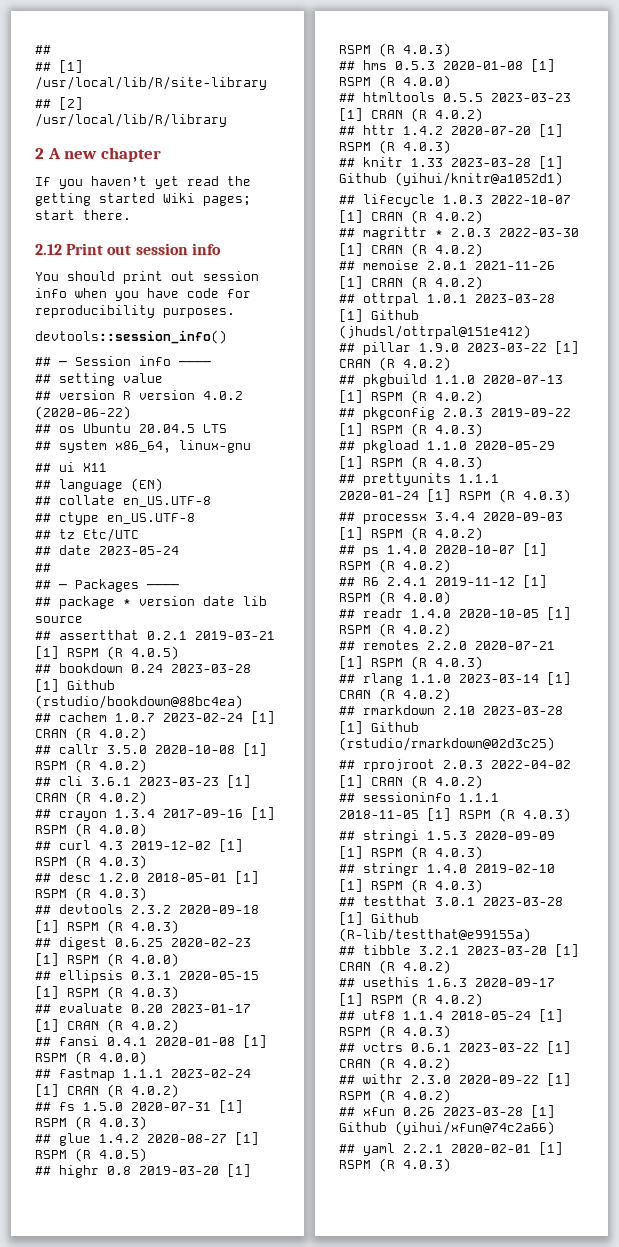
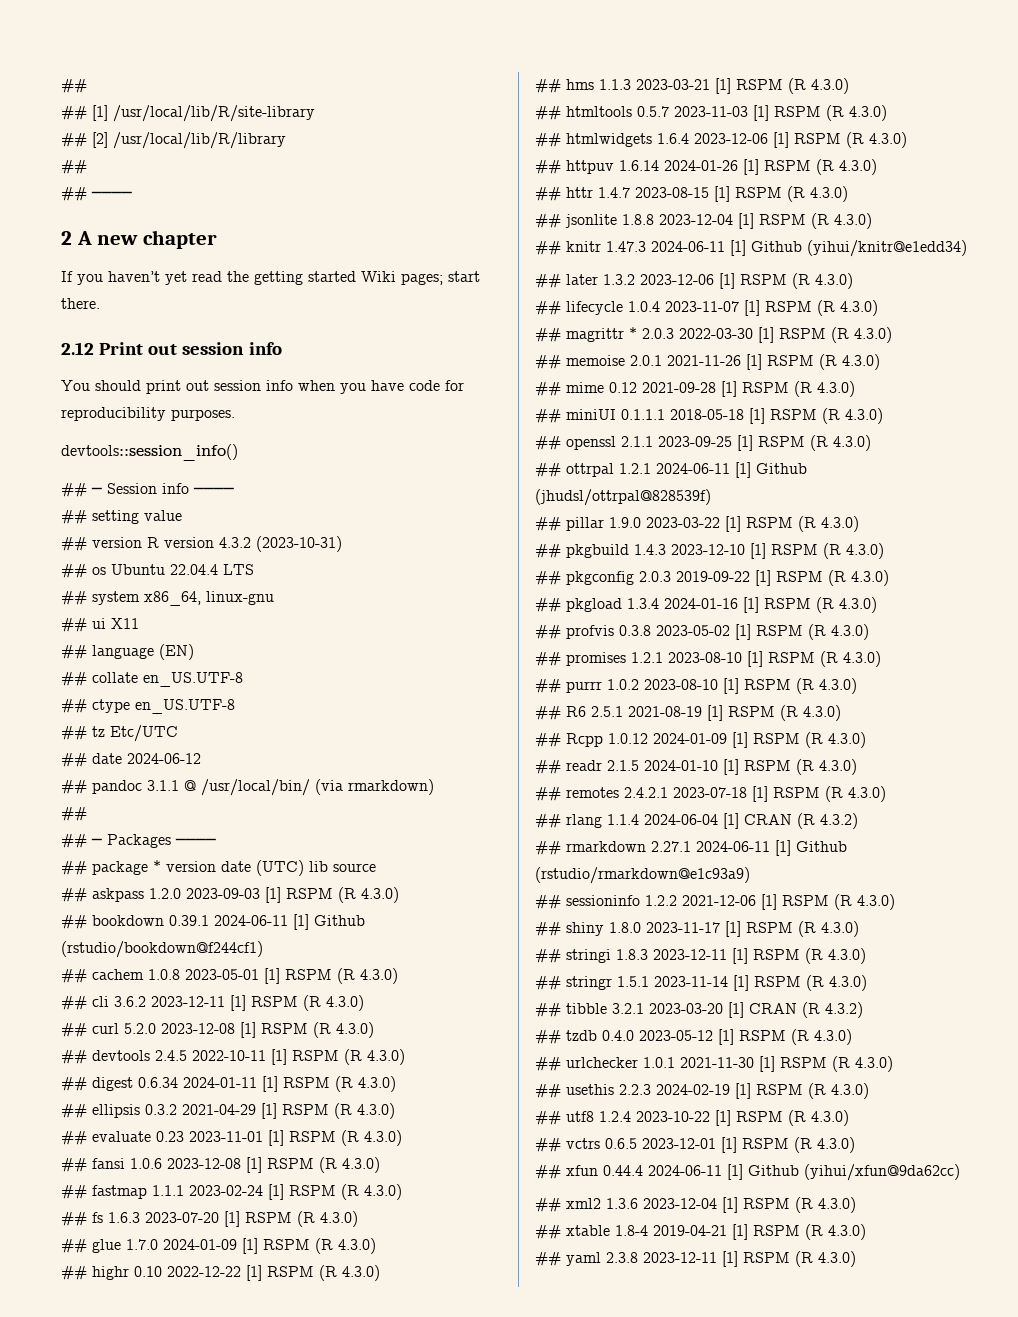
  ## [2] /usr/local/lib/R/library
+ ##
+ ## ────
- ## version R version 4.0.2 (2020-06-22)
+ ## version R version 4.3.2 (2023-10-31)
- ## os Ubuntu 20.04.5 LTS
+ ## os Ubuntu 22.04.4 LTS
- ## date 2023-05-24
+ ## date 2024-06-12
+ ## pandoc 3.1.1 @ /usr/local/bin/ (via rmarkdown)
- ## package * version date lib source
+ ## package * version date (UTC) lib source
- ## assertthat 0.2.1 2019-03-21 [1] RSPM (R 4.0.5)
+ ## askpass 1.2.0 2023-09-03 [1] RSPM (R 4.3.0)
- ## bookdown 0.24 2023-03-28 [1] Github (rstudio/bookdown@88bc4ea)
+ ## bookdown 0.39.1 2024-06-11 [1] Github (rstudio/bookdown@f244cf1)
- ## cachem 1.0.7 2023-02-24 [1] CRAN (R 4.0.2)
- ## callr 3.5.0 2020-10-08 [1] RSPM (R 4.0.2)
+ ## cachem 1.0.8 2023-05-01 [1] RSPM (R 4.3.0)
- ## cli 3.6.1 2023-03-23 [1] CRAN (R 4.0.2)
- ## crayon 1.3.4 2017-09-16 [1] RSPM (R 4.0.0)
+ ## cli 3.6.2 2023-12-11 [1] RSPM (R 4.3.0)
- ## curl 4.3 2019-12-02 [1] RSPM (R 4.0.3)
- ## desc 1.2.0 2018-05-01 [1] RSPM (R 4.0.3)
- ## devtools 2.3.2 2020-09-18 [1] RSPM (R 4.0.3)
- ## digest 0.6.25 2020-02-23 [1] RSPM (R 4.0.0)
- ## ellipsis 0.3.1 2020-05-15 [1] RSPM (R 4.0.3)
- ## evaluate 0.20 2023-01-17 [1] CRAN (R 4.0.2)
+ ## curl 5.2.0 2023-12-08 [1] RSPM (R 4.3.0)
+ ## devtools 2.4.5 2022-10-11 [1] RSPM (R 4.3.0)
+ ## digest 0.6.34 2024-01-11 [1] RSPM (R 4.3.0)
+ ## ellipsis 0.3.2 2021-04-29 [1] RSPM (R 4.3.0)
+ ## evaluate 0.23 2023-11-01 [1] RSPM (R 4.3.0)
- ## fansi 0.4.1 2020-01-08 [1] RSPM (R 4.0.0)
+ ## fansi 1.0.6 2023-12-08 [1] RSPM (R 4.3.0)
- ## fastmap 1.1.1 2023-02-24 [1] CRAN (R 4.0.2)
+ ## fastmap 1.1.1 2023-02-24 [1] RSPM (R 4.3.0)
- ## fs 1.5.0 2020-07-31 [1] RSPM (R 4.0.3)
+ ## fs 1.6.3 2023-07-20 [1] RSPM (R 4.3.0)
- ## glue 1.4.2 2020-08-27 [1] RSPM (R 4.0.5)
+ ## glue 1.7.0 2024-01-09 [1] RSPM (R 4.3.0)
- ## highr 0.8 2019-03-20 [1] RSPM (R 4.0.3)
+ ## highr 0.10 2022-12-22 [1] RSPM (R 4.3.0)
- ## hms 0.5.3 2020-01-08 [1] RSPM (R 4.0.0)
+ ## hms 1.1.3 2023-03-21 [1] RSPM (R 4.3.0)
- ## htmltools 0.5.5 2023-03-23 [1] CRAN (R 4.0.2)
+ ## htmltools 0.5.7 2023-11-03 [1] RSPM (R 4.3.0)
+ ## htmlwidgets 1.6.4 2023-12-06 [1] RSPM (R 4.3.0)
+ ## httpuv 1.6.14 2024-01-26 [1] RSPM (R 4.3.0)
- ## httr 1.4.2 2020-07-20 [1] RSPM (R 4.0.3)
- ## knitr 1.33 2023-03-28 [1] Github (yihui/knitr@a1052d1)
- ## lifecycle 1.0.3 2022-10-07 [1] CRAN (R 4.0.2)
+ ## httr 1.4.7 2023-08-15 [1] RSPM (R 4.3.0)
+ ## jsonlite 1.8.8 2023-12-04 [1] RSPM (R 4.3.0)
+ ## knitr 1.47.3 2024-06-11 [1] Github (yihui/knitr@e1edd34)
+ ## later 1.3.2 2023-12-06 [1] RSPM (R 4.3.0)
+ ## lifecycle 1.0.4 2023-11-07 [1] RSPM (R 4.3.0)
- ## magrittr * 2.0.3 2022-03-30 [1] CRAN (R 4.0.2)
+ ## magrittr * 2.0.3 2022-03-30 [1] RSPM (R 4.3.0)
- ## memoise 2.0.1 2021-11-26 [1] CRAN (R 4.0.2)
+ ## memoise 2.0.1 2021-11-26 [1] RSPM (R 4.3.0)
+ ## mime 0.12 2021-09-28 [1] RSPM (R 4.3.0)
+ ## miniUI 0.1.1.1 2018-05-18 [1] RSPM (R 4.3.0)
+ ## openssl 2.1.1 2023-09-25 [1] RSPM (R 4.3.0)
- ## ottrpal 1.0.1 2023-03-28 [1] Github (jhudsl/ottrpal@151e412)
+ ## ottrpal 1.2.1 2024-06-11 [1] Github (jhudsl/ottrpal@828539f)
- ## pillar 1.9.0 2023-03-22 [1] CRAN (R 4.0.2)
+ ## pillar 1.9.0 2023-03-22 [1] RSPM (R 4.3.0)
- ## pkgbuild 1.1.0 2020-07-13 [1] RSPM (R 4.0.2)
+ ## pkgbuild 1.4.3 2023-12-10 [1] RSPM (R 4.3.0)
- ## pkgconfig 2.0.3 2019-09-22 [1] RSPM (R 4.0.3)
+ ## pkgconfig 2.0.3 2019-09-22 [1] RSPM (R 4.3.0)
- ## pkgload 1.1.0 2020-05-29 [1] RSPM (R 4.0.3)
- ## prettyunits 1.1.1 2020-01-24 [1] RSPM (R 4.0.3)
- ## processx 3.4.4 2020-09-03 [1] RSPM (R 4.0.2)
- ## ps 1.4.0 2020-10-07 [1] RSPM (R 4.0.2)
+ ## pkgload 1.3.4 2024-01-16 [1] RSPM (R 4.3.0)
+ ## profvis 0.3.8 2023-05-02 [1] RSPM (R 4.3.0)
+ ## promises 1.2.1 2023-08-10 [1] RSPM (R 4.3.0)
+ ## purrr 1.0.2 2023-08-10 [1] RSPM (R 4.3.0)
- ## R6 2.4.1 2019-11-12 [1] RSPM (R 4.0.0)
+ ## R6 2.5.1 2021-08-19 [1] RSPM (R 4.3.0)
+ ## Rcpp 1.0.12 2024-01-09 [1] RSPM (R 4.3.0)
- ## readr 1.4.0 2020-10-05 [1] RSPM (R 4.0.2)
+ ## readr 2.1.5 2024-01-10 [1] RSPM (R 4.3.0)
- ## remotes 2.2.0 2020-07-21 [1] RSPM (R 4.0.3)
+ ## remotes 2.4.2.1 2023-07-18 [1] RSPM (R 4.3.0)
- ## rlang 1.1.0 2023-03-14 [1] CRAN (R 4.0.2)
+ ## rlang 1.1.4 2024-06-04 [1] CRAN (R 4.3.2)
- ## rmarkdown 2.10 2023-03-28 [1] Github (rstudio/rmarkdown@02d3c25)
- ## rprojroot 2.0.3 2022-04-02 [1] CRAN (R 4.0.2)
+ ## rmarkdown 2.27.1 2024-06-11 [1] Github (rstudio/rmarkdown@e1c93a9)
- ## sessioninfo 1.1.1 2018-11-05 [1] RSPM (R 4.0.3)
+ ## sessioninfo 1.2.2 2021-12-06 [1] RSPM (R 4.3.0)
+ ## shiny 1.8.0 2023-11-17 [1] RSPM (R 4.3.0)
- ## stringi 1.5.3 2020-09-09 [1] RSPM (R 4.0.3)
+ ## stringi 1.8.3 2023-12-11 [1] RSPM (R 4.3.0)
- ## stringr 1.4.0 2019-02-10 [1] RSPM (R 4.0.3)
- ## testthat 3.0.1 2023-03-28 [1] Github (R-lib/testthat@e99155a)
+ ## stringr 1.5.1 2023-11-14 [1] RSPM (R 4.3.0)
- ## tibble 3.2.1 2023-03-20 [1] CRAN (R 4.0.2)
+ ## tibble 3.2.1 2023-03-20 [1] CRAN (R 4.3.2)
+ ## tzdb 0.4.0 2023-05-12 [1] RSPM (R 4.3.0)
+ ## urlchecker 1.0.1 2021-11-30 [1] RSPM (R 4.3.0)
- ## usethis 1.6.3 2020-09-17 [1] RSPM (R 4.0.2)
+ ## usethis 2.2.3 2024-02-19 [1] RSPM (R 4.3.0)
- ## utf8 1.1.4 2018-05-24 [1] RSPM (R 4.0.3)
+ ## utf8 1.2.4 2023-10-22 [1] RSPM (R 4.3.0)
- ## vctrs 0.6.1 2023-03-22 [1] CRAN (R 4.0.2)
- ## withr 2.3.0 2020-09-22 [1] RSPM (R 4.0.2)
+ ## vctrs 0.6.5 2023-12-01 [1] RSPM (R 4.3.0)
- ## xfun 0.26 2023-03-28 [1] Github (yihui/xfun@74c2a66)
+ ## xfun 0.44.4 2024-06-11 [1] Github (yihui/xfun@9da62cc)
+ ## xml2 1.3.6 2023-12-04 [1] RSPM (R 4.3.0)
+ ## xtable 1.8-4 2019-04-21 [1] RSPM (R 4.3.0)
- ## yaml 2.2.1 2020-02-01 [1] RSPM (R 4.0.3)
+ ## yaml 2.3.8 2023-12-11 [1] RSPM (R 4.3.0)

